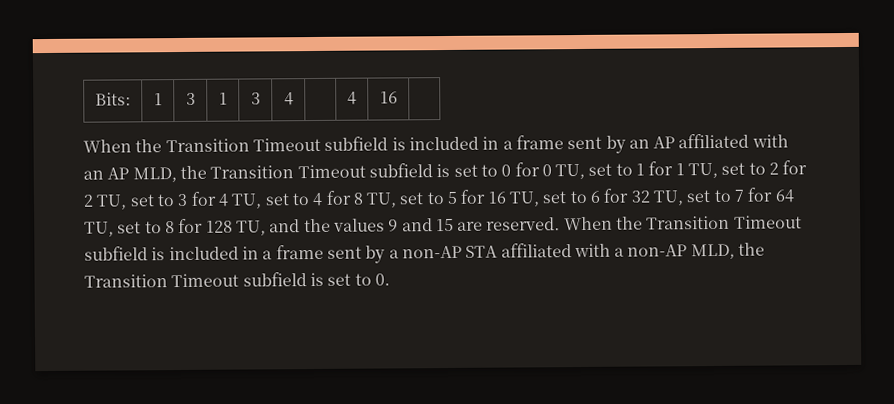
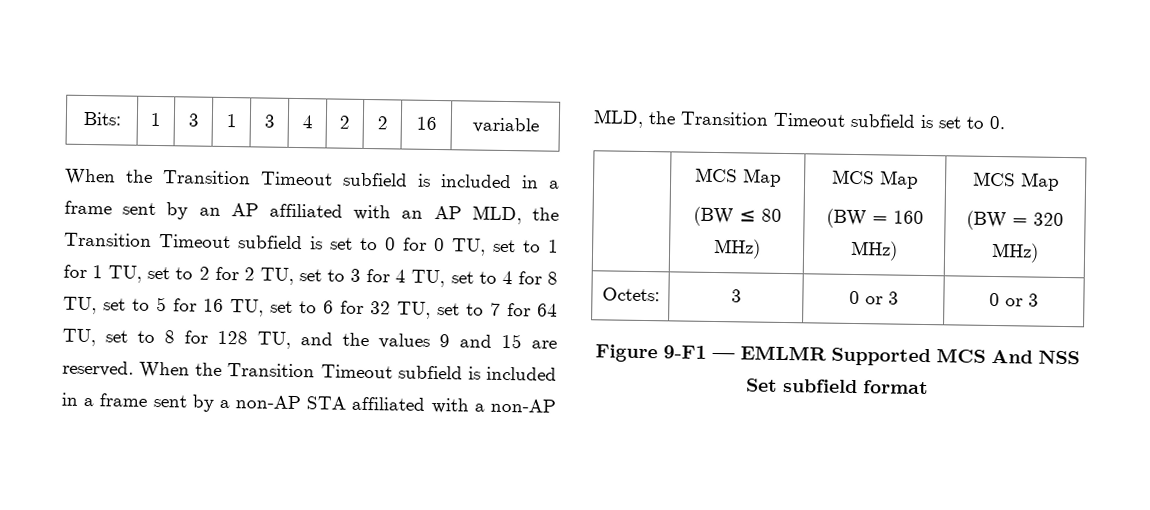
- Bits: | 1 | 3 | 1 | 3 | 4 | | 4 | 16 |
+ Bits: | 1 | 3 | 1 | 3 | 4 | 2 | 2 | 16 | variable
  When the Transition Timeout subfield is included in a frame sent by a non-AP STA affiliated with a non-AP MLD, the Transition Timeout subfield is set to 0.
+ | MCS Map
+ (BW ≤ 80 MHz) | MCS Map
+ (BW = 160 MHz) | MCS Map
+ (BW = 320 MHz)
+ Octets: | 3 | 0 or 3 | 0 or 3
+ Figure 9-F1 — EMLMR Supported MCS And NSS Set subfield format

